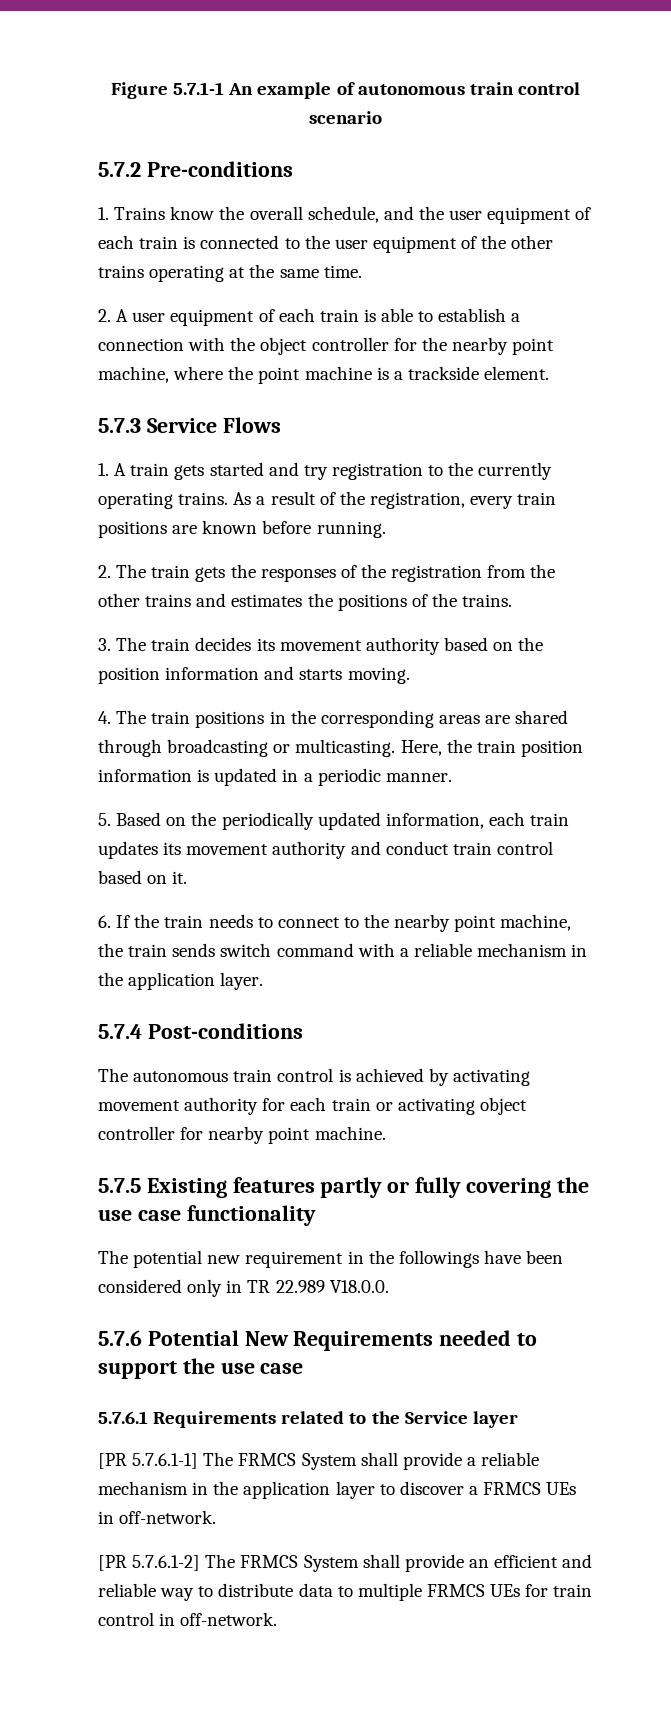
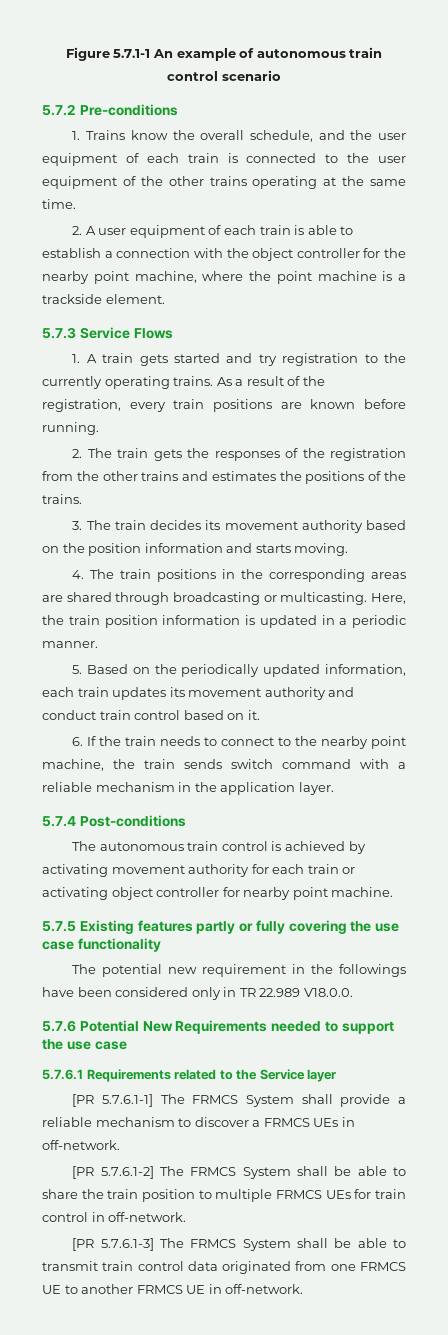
- [PR 5.7.6.1-1] The FRMCS System shall provide a reliable mechanism in the application layer to discover a FRMCS UEs in off-network.
+ [PR 5.7.6.1-1] The FRMCS System shall provide a reliable mechanism to discover a FRMCS UEs in off-network.
- [PR 5.7.6.1-2] The FRMCS System shall provide an efficient and reliable way to distribute data to multiple FRMCS UEs for train control in off-network.
+ [PR 5.7.6.1-2] The FRMCS System shall be able to share the train position to multiple FRMCS UEs for train control in off-network.
+ [PR 5.7.6.1-3] The FRMCS System shall be able to transmit train control data originated from one FRMCS UE to another FRMCS UE in off-network.

